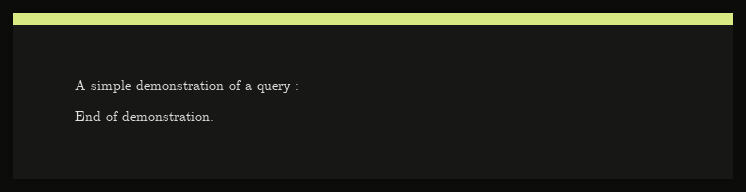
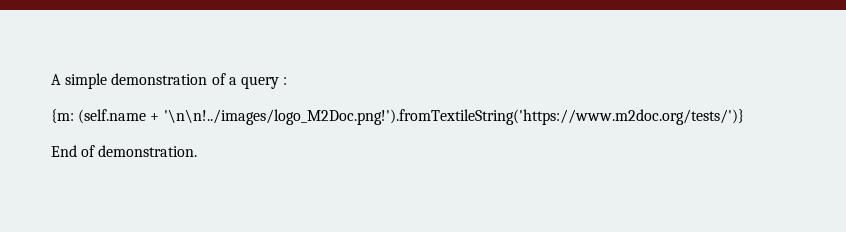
+ {m: (self.name + '\n\n!../images/logo_M2Doc.png!').fromTextileString('https://www.m2doc.org/tests/')}

